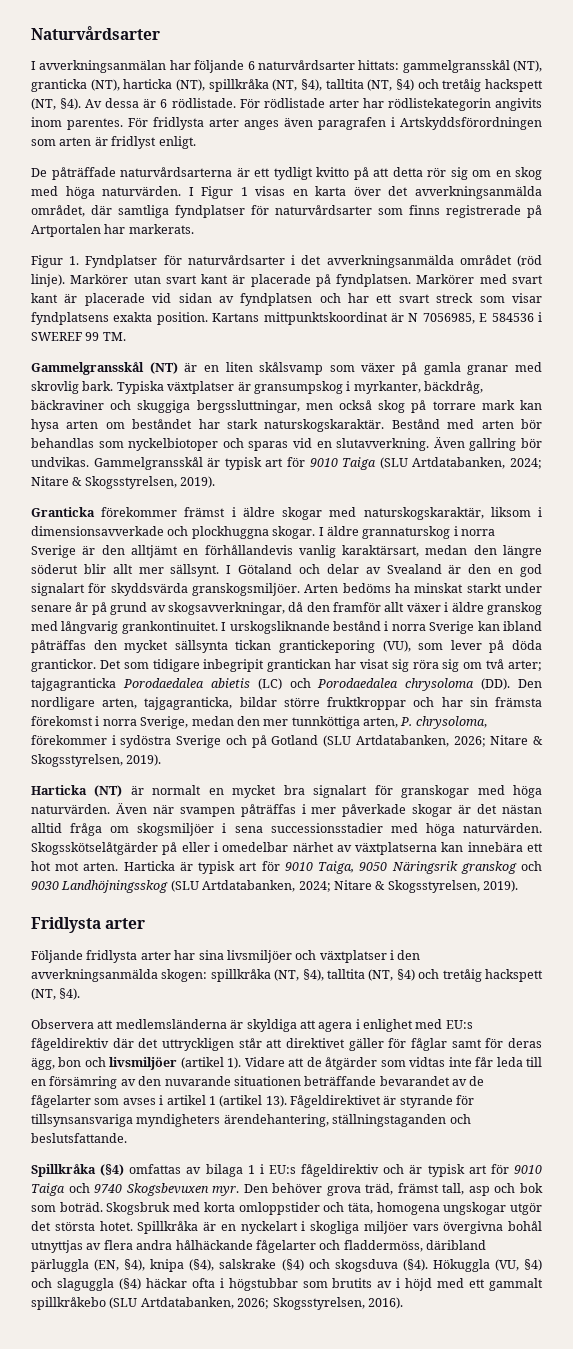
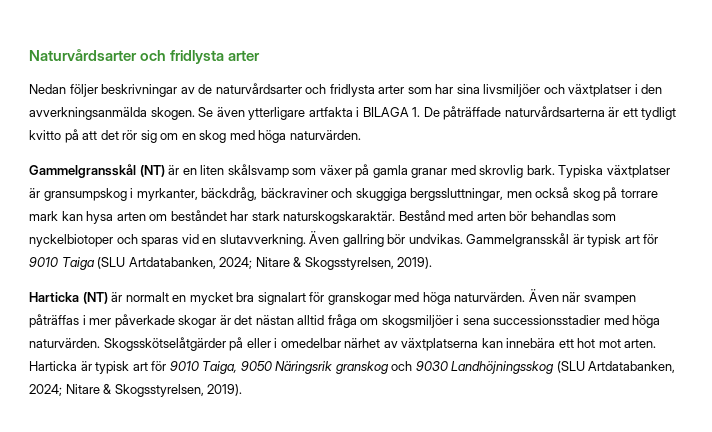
- Naturvårdsarter
- I avverkningsanmälan har följande 6 naturvårdsarter hittats: gammelgransskål (NT), granticka (NT), harticka (NT), spillkråka (NT, §4), talltita (NT, §4) och tretåig hackspett (NT, §4). Av dessa är 6 rödlistade. För rödlistade arter har rödlistekategorin angivits inom parentes. För fridlysta arter anges även paragrafen i Artskyddsförordningen som arten är fridlyst enligt.
- De påträffade naturvårdsarterna är ett tydligt kvitto på att detta rör sig om en skog med höga naturvärden. I Figur 1 visas en karta över det avverkningsanmälda området, där samtliga fyndplatser för naturvårdsarter som finns registrerade på Artportalen har markerats.
- Figur 1. Fyndplatser för naturvårdsarter i det avverkningsanmälda området (röd linje). Markörer utan svart kant är placerade på fyndplatsen. Markörer med svart kant är placerade vid sidan av fyndplatsen och har ett svart streck som visar fyndplatsens exakta position. Kartans mittpunktskoordinat är N 7056985, E 584536 i SWEREF 99 TM.
+ Naturvårdsarter och fridlysta arter
+ Nedan följer beskrivningar av de naturvårdsarter och fridlysta arter som har sina livsmiljöer och växtplatser i den avverkningsanmälda skogen. Se även ytterligare artfakta i BILAGA 1. De påträffade naturvårdsarterna är ett tydligt kvitto på att det rör sig om en skog med höga naturvärden.
- Granticka förekommer främst i äldre skogar med naturskogskaraktär, liksom i dimensionsavverkade och plockhuggna skogar. I äldre grannaturskog i norra Sverige är den alltjämt en förhållandevis vanlig karaktärsart, medan den längre söderut blir allt mer sällsynt. I Götaland och delar av Svealand är den en god signalart för skyddsvärda granskogsmiljöer. Arten bedöms ha minskat starkt under senare år på grund av skogsavverkningar, då den framför allt växer i äldre granskog med långvarig grankontinuitet. I urskogsliknande bestånd i norra Sverige kan ibland påträffas den mycket sällsynta tickan grantickeporing (VU), som lever på döda grantickor. Det som tidigare inbegripit grantickan har visat sig röra sig om två arter; tajgagranticka Porodaedalea abietis (LC) och Porodaedalea chrysoloma (DD). Den nordligare arten, tajgagranticka, bildar större fruktkroppar och har sin främsta förekomst i norra Sverige, medan den mer tunnköttiga arten, P. chrysoloma, förekommer i sydöstra Sverige och på Gotland (SLU Artdatabanken, 2026; Nitare & Skogsstyrelsen, 2019).
- Fridlysta arter
- Följande fridlysta arter har sina livsmiljöer och växtplatser i den avverkningsanmälda skogen: spillkråka (NT, §4), talltita (NT, §4) och tretåig hackspett (NT, §4).
- Observera att medlemsländerna är skyldiga att agera i enlighet med EU:s fågeldirektiv där det uttryckligen står att direktivet gäller för fåglar samt för deras ägg, bon och livsmiljöer (artikel 1). Vidare att de åtgärder som vidtas inte får leda till en försämring av den nuvarande situationen beträffande bevarandet av de fågelarter som avses i artikel 1 (artikel 13). Fågeldirektivet är styrande för tillsynsansvariga myndigheters ärendehantering, ställningstaganden och beslutsfattande.
- Spillkråka (§4) omfattas av bilaga 1 i EU:s fågeldirektiv och är typisk art för 9010 Taiga och 9740 Skogsbevuxen myr. Den behöver grova träd, främst tall, asp och bok som boträd. Skogsbruk med korta omloppstider och täta, homogena ungskogar utgör det största hotet. Spillkråka är en nyckelart i skogliga miljöer vars övergivna bohål utnyttjas av flera andra hålhäckande fågelarter och fladdermöss, däribland pärluggla (EN, §4), knipa (§4), salskrake (§4) och skogsduva (§4). Hökuggla (VU, §4) och slaguggla (§4) häckar ofta i högstubbar som brutits av i höjd med ett gammalt spillkråkebo (SLU Artdatabanken, 2026; Skogsstyrelsen, 2016).

